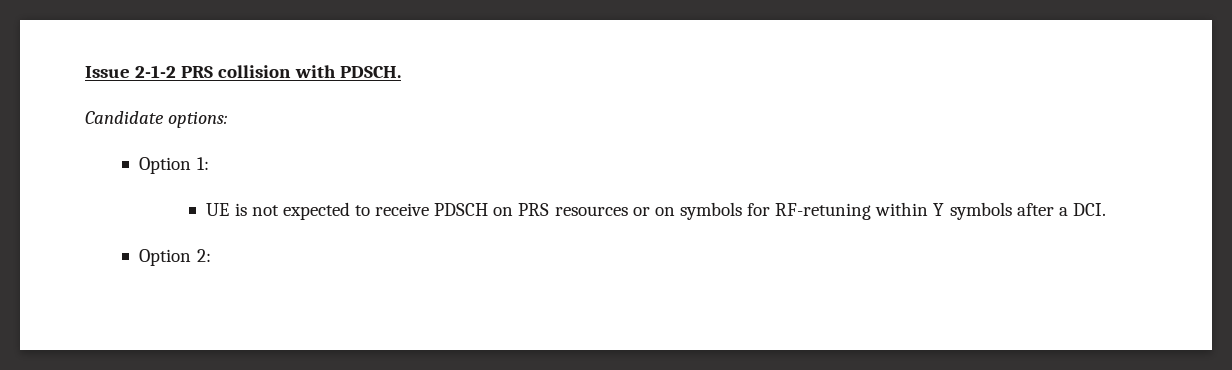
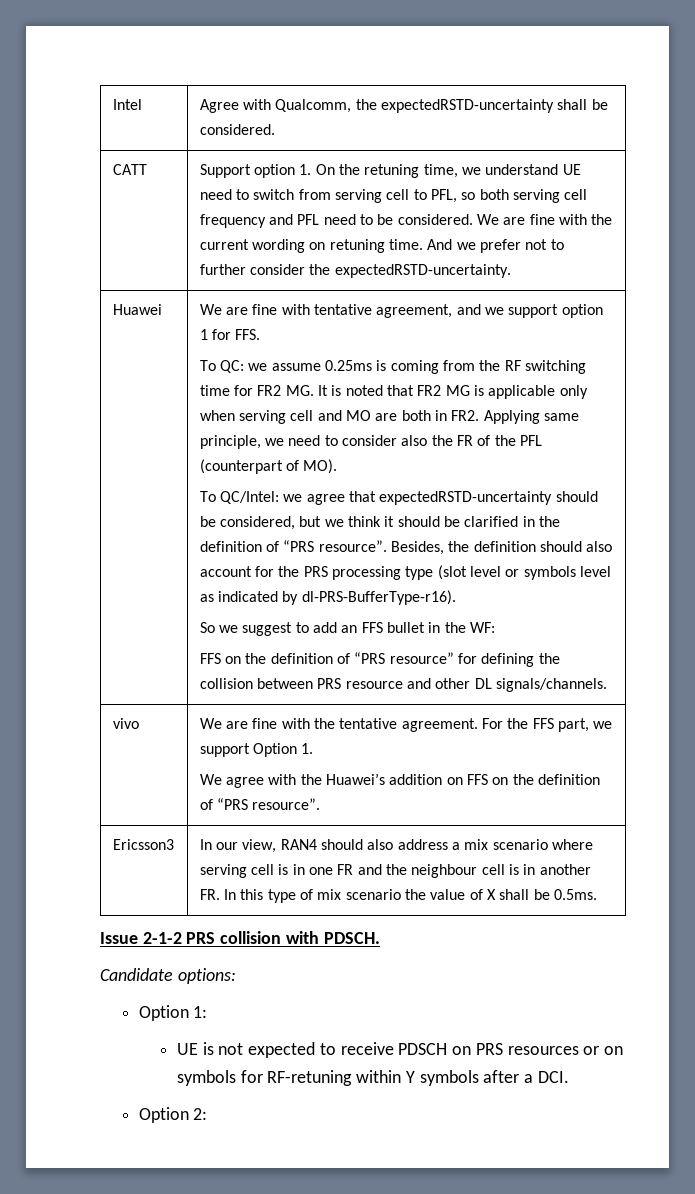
+ Intel | Agree with Qualcomm, the expectedRSTD-uncertainty shall be considered.
+ CATT | Support option 1. On the retuning time, we understand UE need to switch from serving cell to PFL, so both serving cell frequency and PFL need to be considered. We are fine with the current wording on retuning time. And we prefer not to further consider the expectedRSTD-uncertainty.
+ Huawei | We are fine with tentative agreement, and we support option 1 for FFS.
+ To QC: we assume 0.25ms is coming from the RF switching time for FR2 MG. It is noted that FR2 MG is applicable only when serving cell and MO are both in FR2. Applying same principle, we need to consider also the FR of the PFL (counterpart of MO).
+ To QC/Intel: we agree that expectedRSTD-uncertainty should be considered, but we think it should be clarified in the definition of “PRS resource”. Besides, the definition should also account for the PRS processing type (slot level or symbols level as indicated by dl-PRS-BufferType-r16).
+ So we suggest to add an FFS bullet in the WF:
+ FFS on the definition of “PRS resource” for defining the collision between PRS resource and other DL signals/channels.
+ vivo | We are fine with the tentative agreement. For the FFS part, we support Option 1.
+ We agree with the Huawei’s addition on FFS on the definition of “PRS resource”.
+ Ericsson3 | In our view, RAN4 should also address a mix scenario where serving cell is in one FR and the neighbour cell is in another FR. In this type of mix scenario the value of X shall be 0.5ms.

